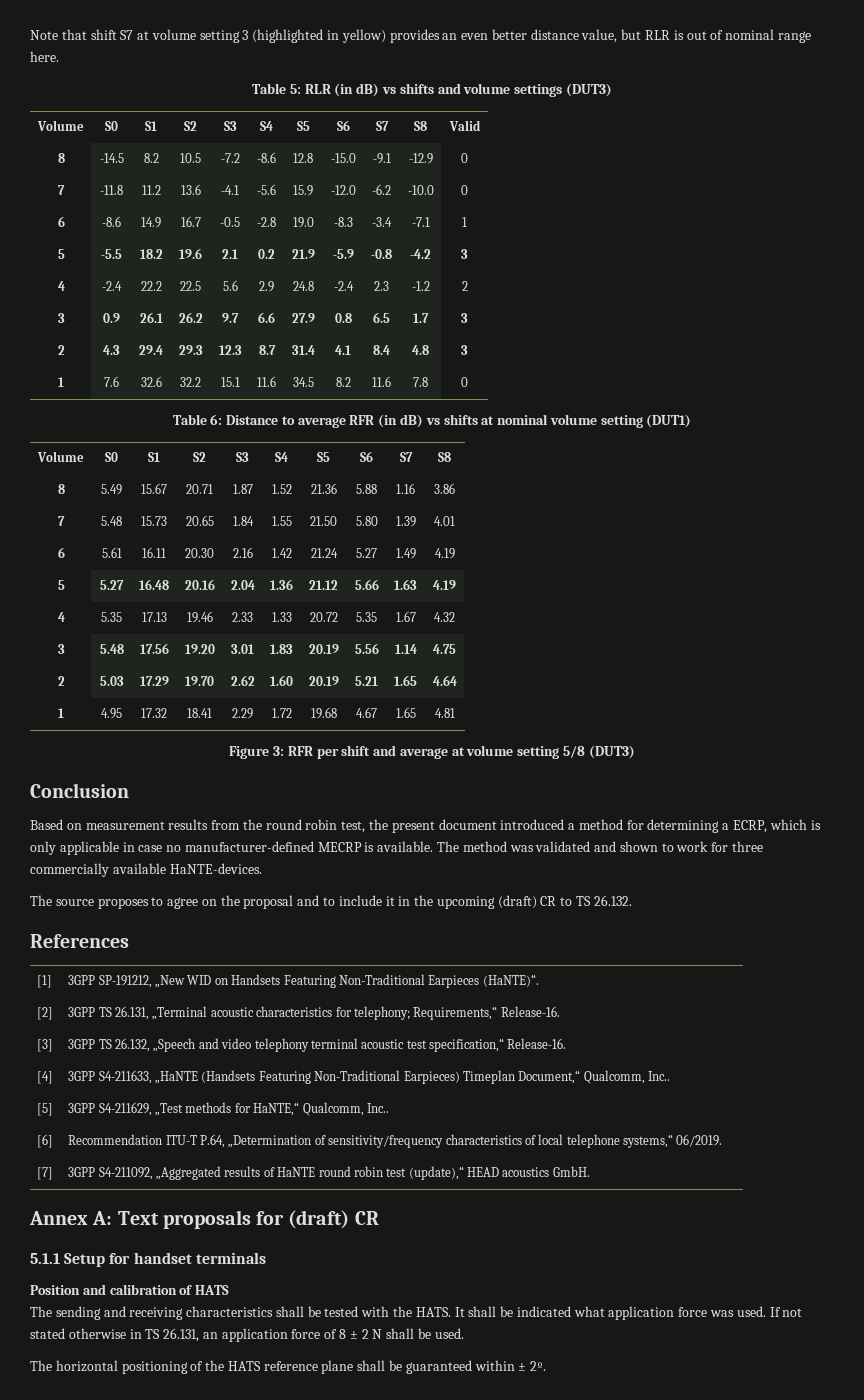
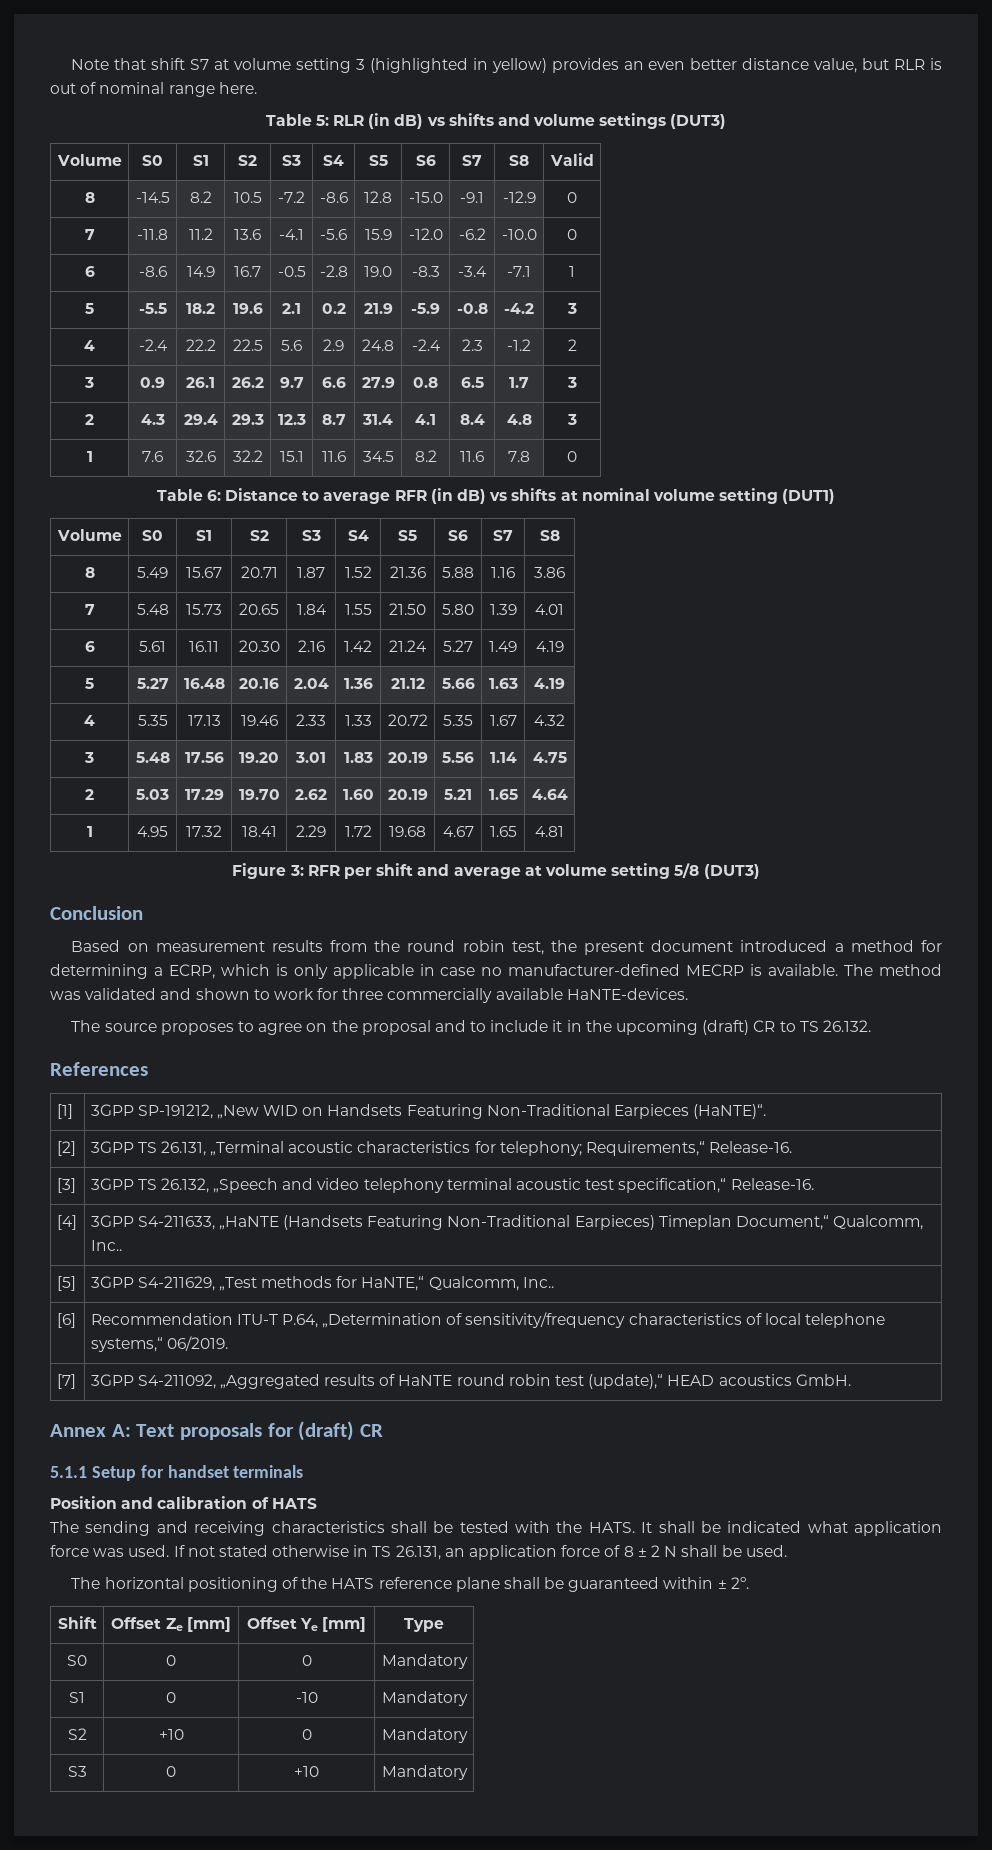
+ Shift | Offset Ze [mm] | Offset Ye [mm] | Type
+ S0 | 0 | 0 | Mandatory
+ S1 | 0 | -10 | Mandatory
+ S2 | +10 | 0 | Mandatory
+ S3 | 0 | +10 | Mandatory

